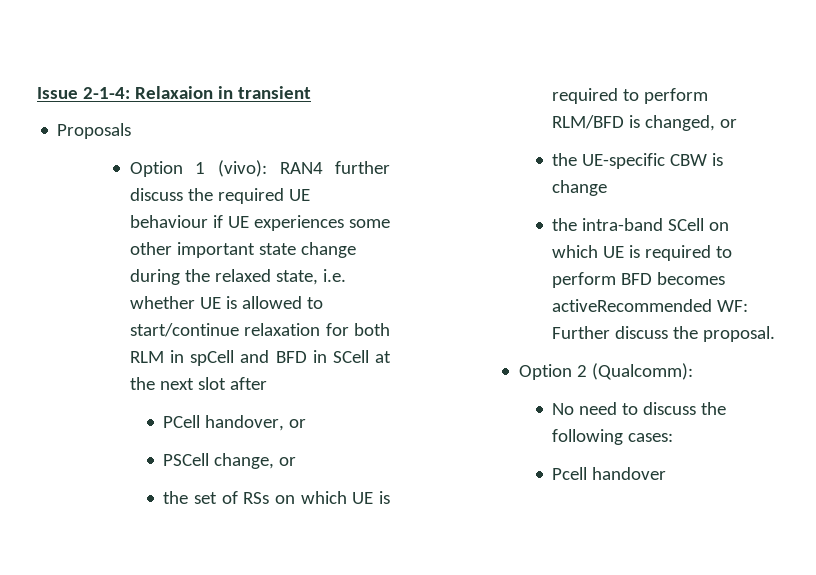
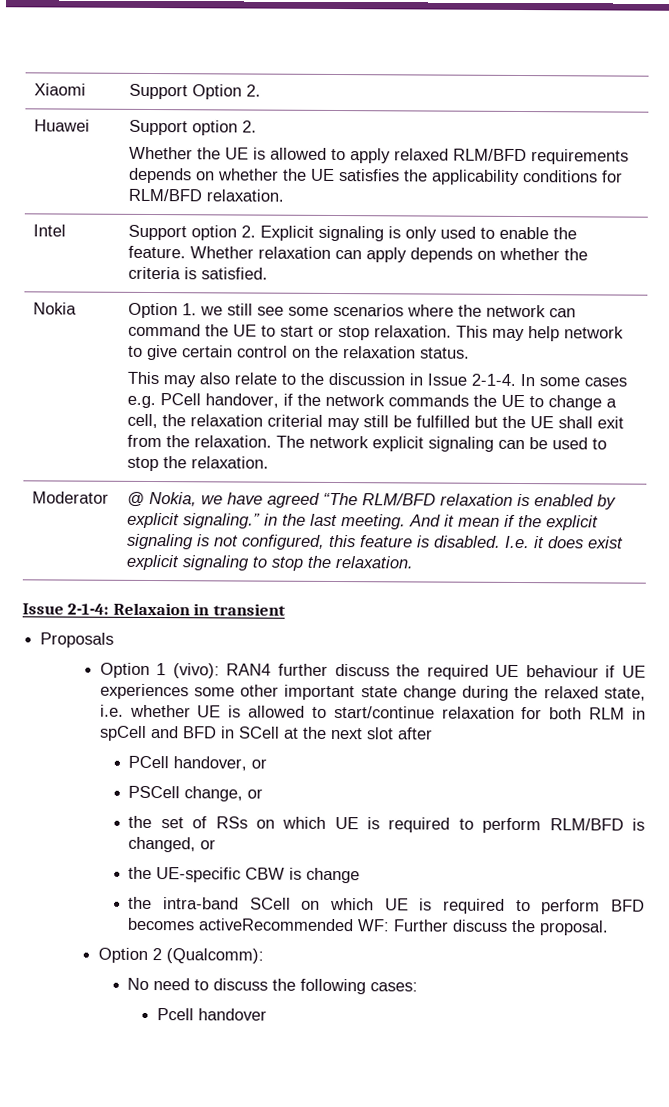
+ Xiaomi | Support Option 2.
+ Huawei | Support option 2.
+ Whether the UE is allowed to apply relaxed RLM/BFD requirements depends on whether the UE satisfies the applicability conditions for RLM/BFD relaxation.
+ Intel | Support option 2. Explicit signaling is only used to enable the feature. Whether relaxation can apply depends on whether the criteria is satisfied.
+ Nokia | Option 1. we still see some scenarios where the network can command the UE to start or stop relaxation. This may help network to give certain control on the relaxation status.
+ This may also relate to the discussion in Issue 2-1-4. In some cases e.g. PCell handover, if the network commands the UE to change a cell, the relaxation criterial may still be fulfilled but the UE shall exit from the relaxation. The network explicit signaling can be used to stop the relaxation.
+ Moderator | @ Nokia, we have agreed “The RLM/BFD relaxation is enabled by explicit signaling.” in the last meeting. And it mean if the explicit signaling is not configured, this feature is disabled. I.e. it does exist explicit signaling to stop the relaxation.

